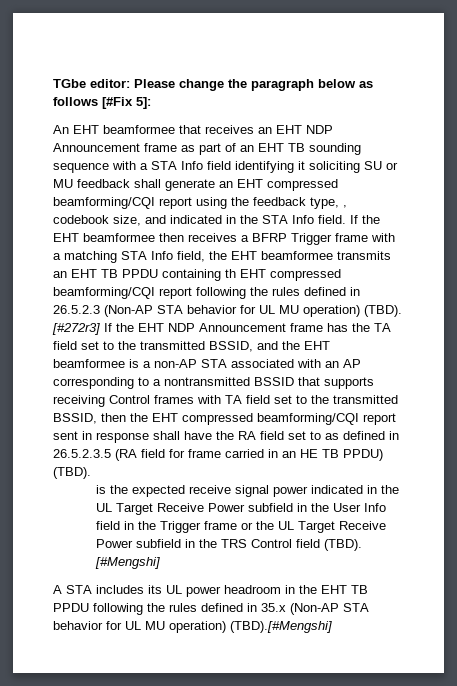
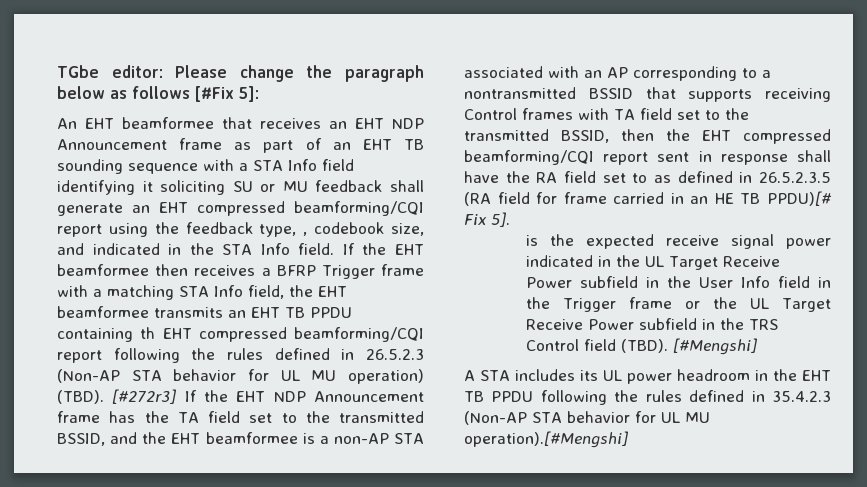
- [#272r3] If the EHT NDP Announcement frame has the TA field set to the transmitted BSSID, and the EHT beamformee is a non-AP STA associated with an AP corresponding to a nontransmitted BSSID that supports receiving Control frames with TA field set to the transmitted BSSID, then the EHT compressed beamforming/CQI report sent in response shall have the RA field set to as defined in 26.5.2.3.5 (RA field for frame carried in an HE TB PPDU) (TBD).
+ [#272r3] If the EHT NDP Announcement frame has the TA field set to the transmitted BSSID, and the EHT beamformee is a non-AP STA associated with an AP corresponding to a nontransmitted BSSID that supports receiving Control frames with TA field set to the transmitted BSSID, then the EHT compressed beamforming/CQI report sent in response shall have the RA field set to as defined in 26.5.2.3.5 (RA field for frame carried in an HE TB PPDU)[# Fix 5].
- A STA includes its UL power headroom in the EHT TB PPDU following the rules defined in 35.x (Non-AP STA behavior for UL MU operation) (TBD).[#Mengshi]
+ A STA includes its UL power headroom in the EHT TB PPDU following the rules defined in 35.4.2.3 (Non-AP STA behavior for UL MU operation).[#Mengshi]

